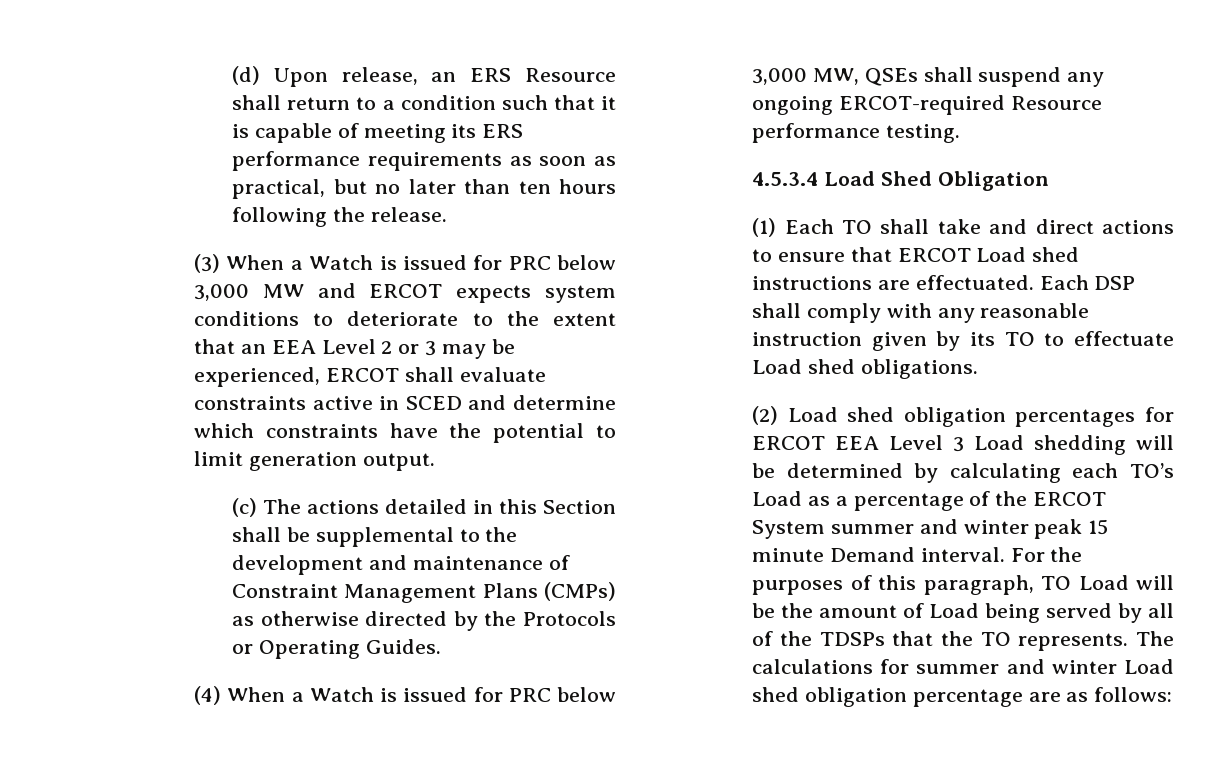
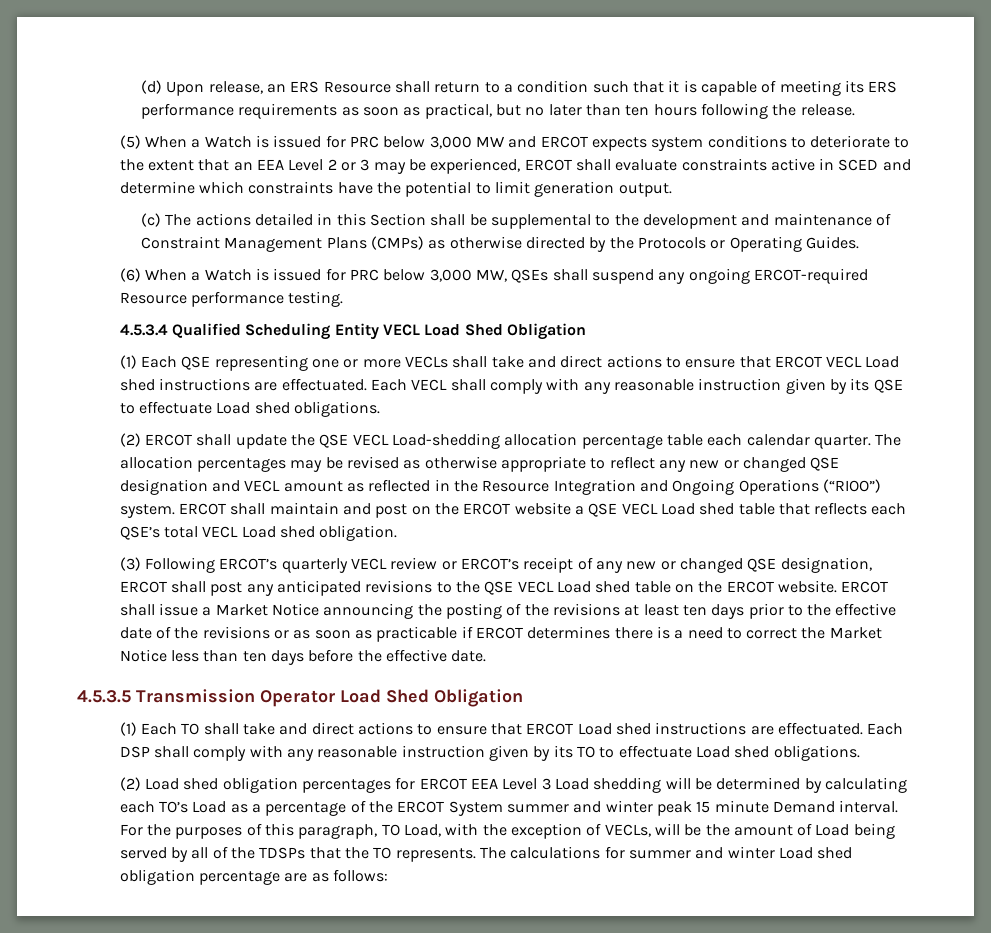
- (3) When a Watch is issued for PRC below 3,000 MW and ERCOT expects system conditions to deteriorate to the extent that an EEA Level 2 or 3 may be experienced, ERCOT shall evaluate constraints active in SCED and determine which constraints have the potential to limit generation output.
+ (5) When a Watch is issued for PRC below 3,000 MW and ERCOT expects system conditions to deteriorate to the extent that an EEA Level 2 or 3 may be experienced, ERCOT shall evaluate constraints active in SCED and determine which constraints have the potential to limit generation output.
- (4) When a Watch is issued for PRC below 3,000 MW, QSEs shall suspend any ongoing ERCOT-required Resource performance testing.
+ (6) When a Watch is issued for PRC below 3,000 MW, QSEs shall suspend any ongoing ERCOT-required Resource performance testing.
- 4.5.3.4 Load Shed Obligation
+ 4.5.3.4 Qualified Scheduling Entity VECL Load Shed Obligation
+ (1) Each QSE representing one or more VECLs shall take and direct actions to ensure that ERCOT VECL Load shed instructions are effectuated. Each VECL shall comply with any reasonable instruction given by its QSE to effectuate Load shed obligations.
+ (2) ERCOT shall update the QSE VECL Load-shedding allocation percentage table each calendar quarter. The allocation percentages may be revised as otherwise appropriate to reflect any new or changed QSE designation and VECL amount as reflected in the Resource Integration and Ongoing Operations (“RIOO”) system. ERCOT shall maintain and post on the ERCOT website a QSE VECL Load shed table that reflects each QSE’s total VECL Load shed obligation.
+ (3) Following ERCOT’s quarterly VECL review or ERCOT’s receipt of any new or changed QSE designation, ERCOT shall post any anticipated revisions to the QSE VECL Load shed table on the ERCOT website. ERCOT shall issue a Market Notice announcing the posting of the revisions at least ten days prior to the effective date of the revisions or as soon as practicable if ERCOT determines there is a need to correct the Market Notice less than ten days before the effective date.
+ 4.5.3.5 Transmission Operator Load Shed Obligation
- For the purposes of this paragraph, TO Load will be the amount of Load being served by all of the TDSPs that the TO represents.
+ For the purposes of this paragraph, TO Load, with the exception of VECLs, will be the amount of Load being served by all of the TDSPs that the TO represents.

